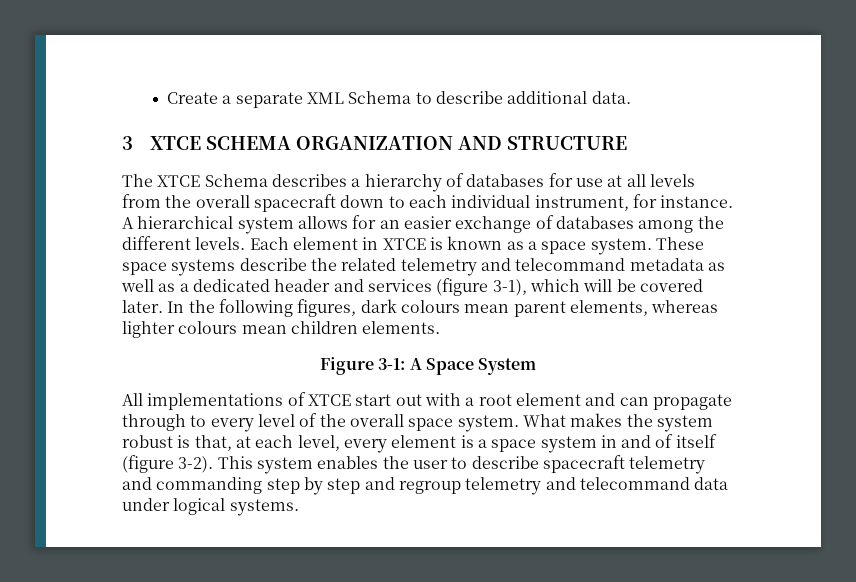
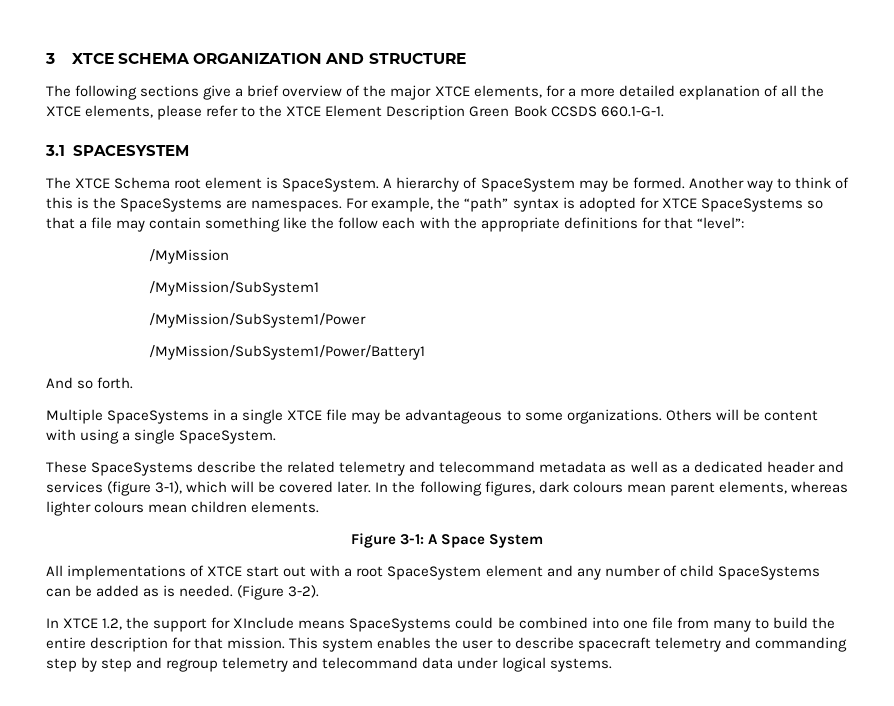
- Create a separate XML Schema to describe additional data.
- The XTCE Schema describes a hierarchy of databases for use at all levels from the overall spacecraft down to each individual instrument, for instance. A hierarchical system allows for an easier exchange of databases among the different levels. Each element in XTCE is known as a space system. These space systems describe the related telemetry and telecommand metadata as well as a dedicated header and services (figure 3-1), which will be covered later.
+ The following sections give a brief overview of the major XTCE elements, for a more detailed explanation of all the XTCE elements, please refer to the XTCE Element Description Green Book CCSDS 660.1-G-1.
+ 3.1 SPACESYSTEM
+ The XTCE Schema root element is SpaceSystem. A hierarchy of SpaceSystem may be formed. Another way to think of this is the SpaceSystems are namespaces. For example, the “path” syntax is adopted for XTCE SpaceSystems so that a file may contain something like the follow each with the appropriate definitions for that “level”:
+ /MyMission
+ /MyMission/SubSystem1
+ /MyMission/SubSystem1/Power
+ /MyMission/SubSystem1/Power/Battery1
+ And so forth.
+ Multiple SpaceSystems in a single XTCE file may be advantageous to some organizations. Others will be content with using a single SpaceSystem.
+ These SpaceSystems describe the related telemetry and telecommand metadata as well as a dedicated header and services (figure 3-1), which will be covered later.
- All implementations of XTCE start out with a root element and can propagate through to every level of the overall space system. What makes the system robust is that, at each level, every element is a space system in and of itself (figure 3-2).
+ All implementations of XTCE start out with a root SpaceSystem element and any number of child SpaceSystems can be added as is needed. (Figure 3-2).
+ In XTCE 1.2, the support for XInclude means SpaceSystems could be combined into one file from many to build the entire description for that mission.

